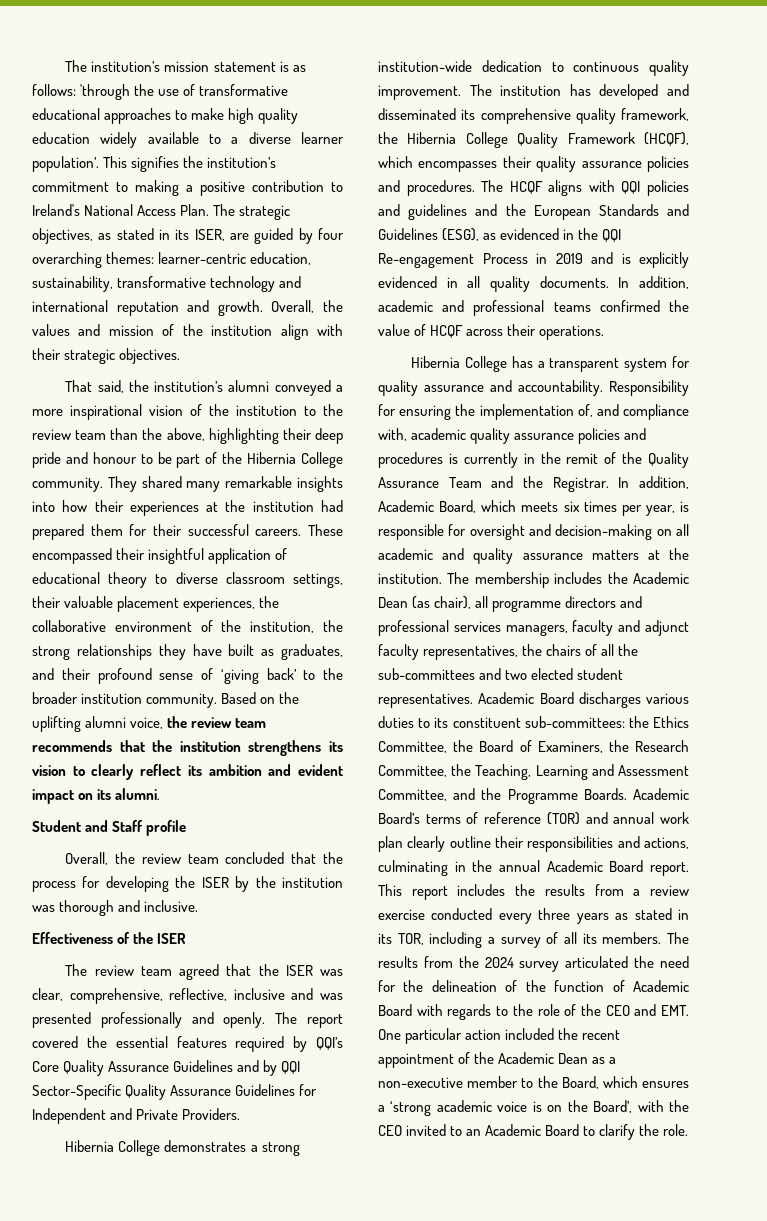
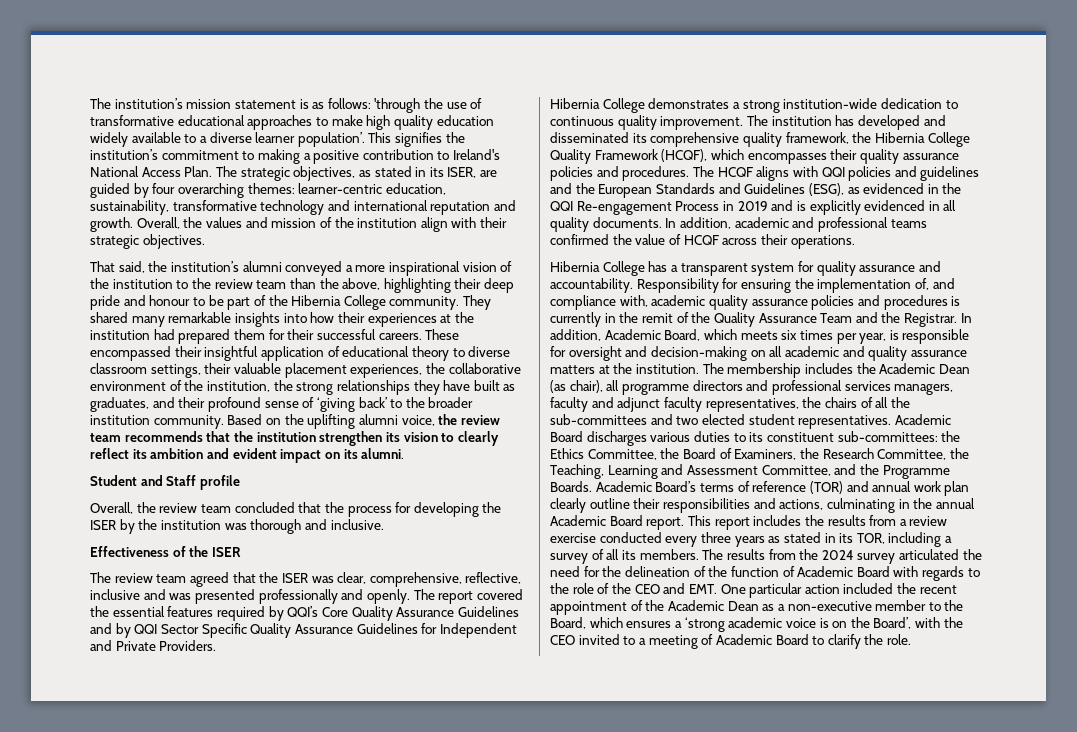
- Based on the uplifting alumni voice, the review team recommends that the institution strengthens its vision to clearly reflect its ambition and evident impact on its alumni.
+ Based on the uplifting alumni voice, the review team recommends that the institution strengthen its vision to clearly reflect its ambition and evident impact on its alumni.
- The report covered the essential features required by QQI’s Core Quality Assurance Guidelines and by QQI Sector-Specific Quality Assurance Guidelines for Independent and Private Providers.
+ The report covered the essential features required by QQI’s Core Quality Assurance Guidelines and by QQI Sector Specific Quality Assurance Guidelines for Independent and Private Providers.
- The results from the 2024 survey articulated the need for the delineation of the function of Academic Board with regards to the role of the CEO and EMT. One particular action included the recent appointment of the Academic Dean as a non-executive member to the Board, which ensures a ‘strong academic voice is on the Board’, with the CEO invited to an Academic Board to clarify the role.
+ The results from the 2024 survey articulated the need for the delineation of the function of Academic Board with regards to the role of the CEO and EMT. One particular action included the recent appointment of the Academic Dean as a non-executive member to the Board, which ensures a ‘strong academic voice is on the Board’, with the CEO invited to a meeting of Academic Board to clarify the role.

